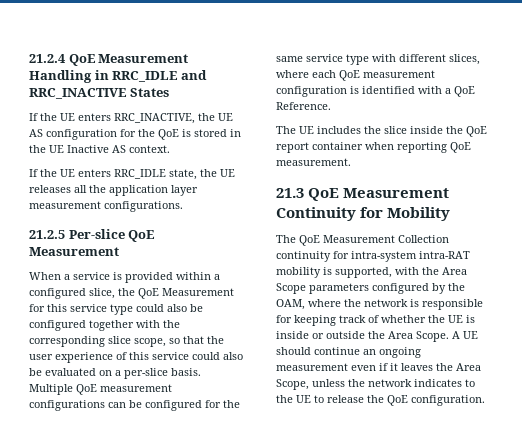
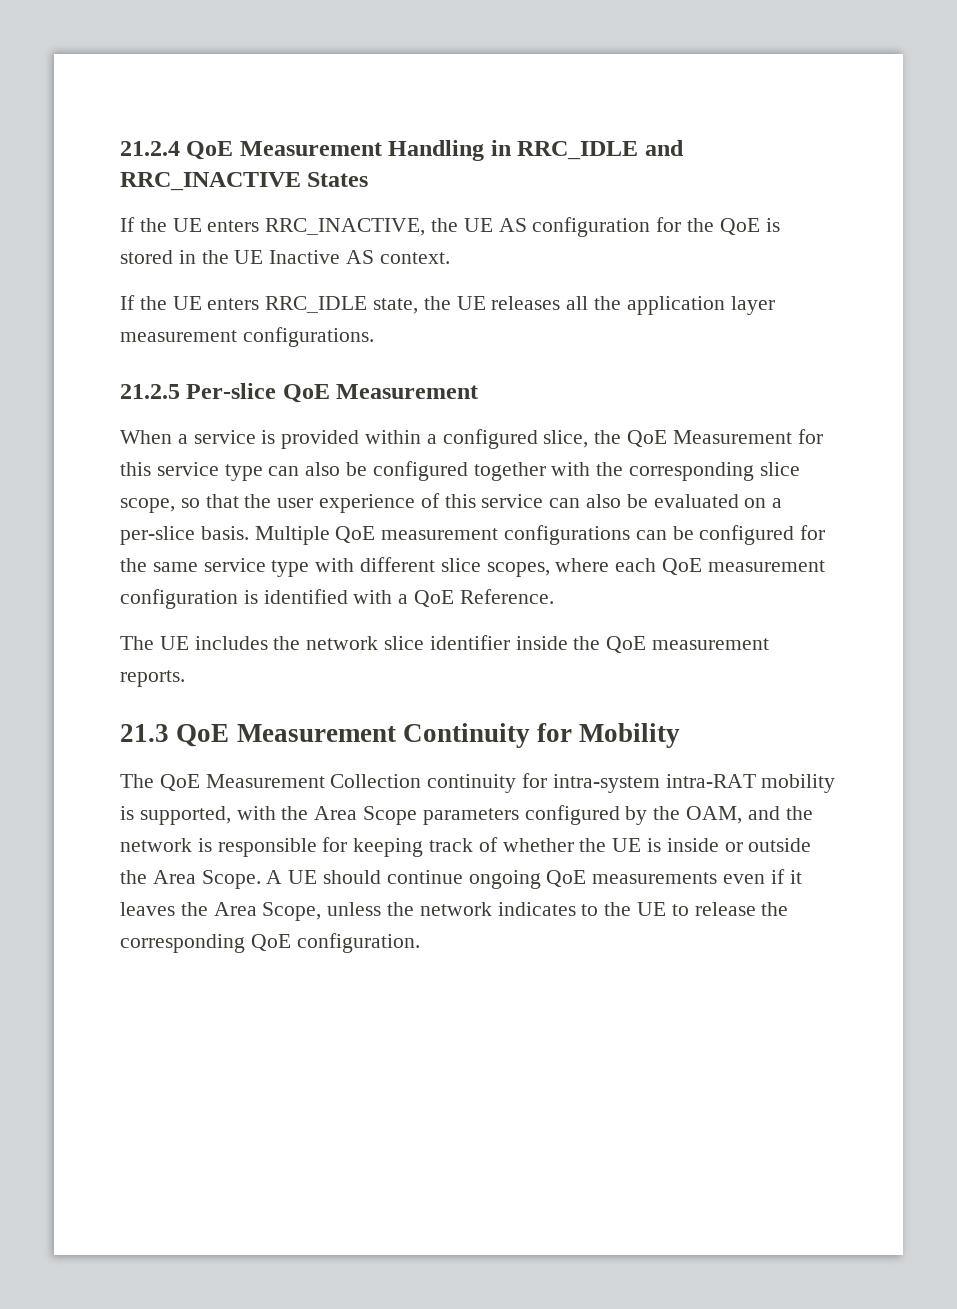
- When a service is provided within a configured slice, the QoE Measurement for this service type could also be configured together with the corresponding slice scope, so that the user experience of this service could also be evaluated on a per-slice basis.
+ When a service is provided within a configured slice, the QoE Measurement for this service type can also be configured together with the corresponding slice scope, so that the user experience of this service can also be evaluated on a per-slice basis.
- Multiple QoE measurement configurations can be configured for the same service type with different slices, where each QoE measurement configuration is identified with a QoE Reference.
+ Multiple QoE measurement configurations can be configured for the same service type with different slice scopes, where each QoE measurement configuration is identified with a QoE Reference.
- The UE includes the slice inside the QoE report container when reporting QoE measurement.
+ The UE includes the network slice identifier inside the QoE measurement reports.
- The QoE Measurement Collection continuity for intra-system intra-RAT mobility is supported, with the Area Scope parameters configured by the OAM, where the network is responsible for keeping track of whether the UE is inside or outside the Area Scope.
+ The QoE Measurement Collection continuity for intra-system intra-RAT mobility is supported, with the Area Scope parameters configured by the OAM, and the network is responsible for keeping track of whether the UE is inside or outside the Area Scope.
- A UE should continue an ongoing measurement even if it leaves the Area Scope, unless the network indicates to the UE to release the QoE configuration.
+ A UE should continue ongoing QoE measurements even if it leaves the Area Scope, unless the network indicates to the UE to release the corresponding QoE configuration.

